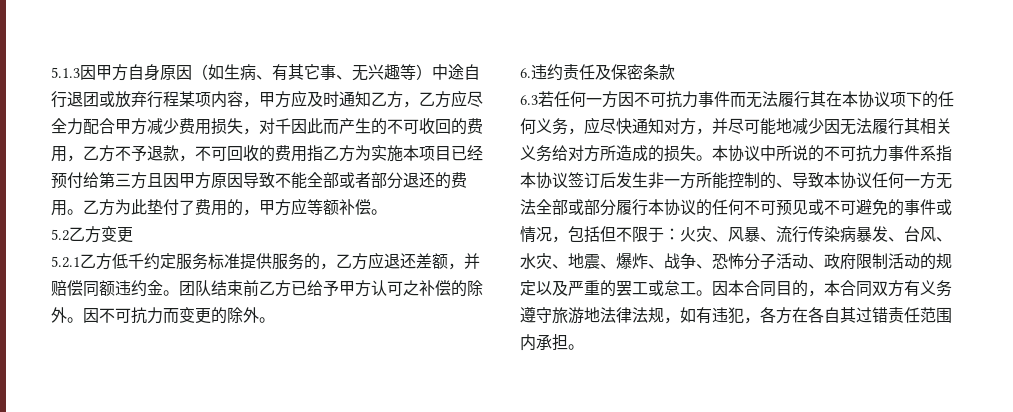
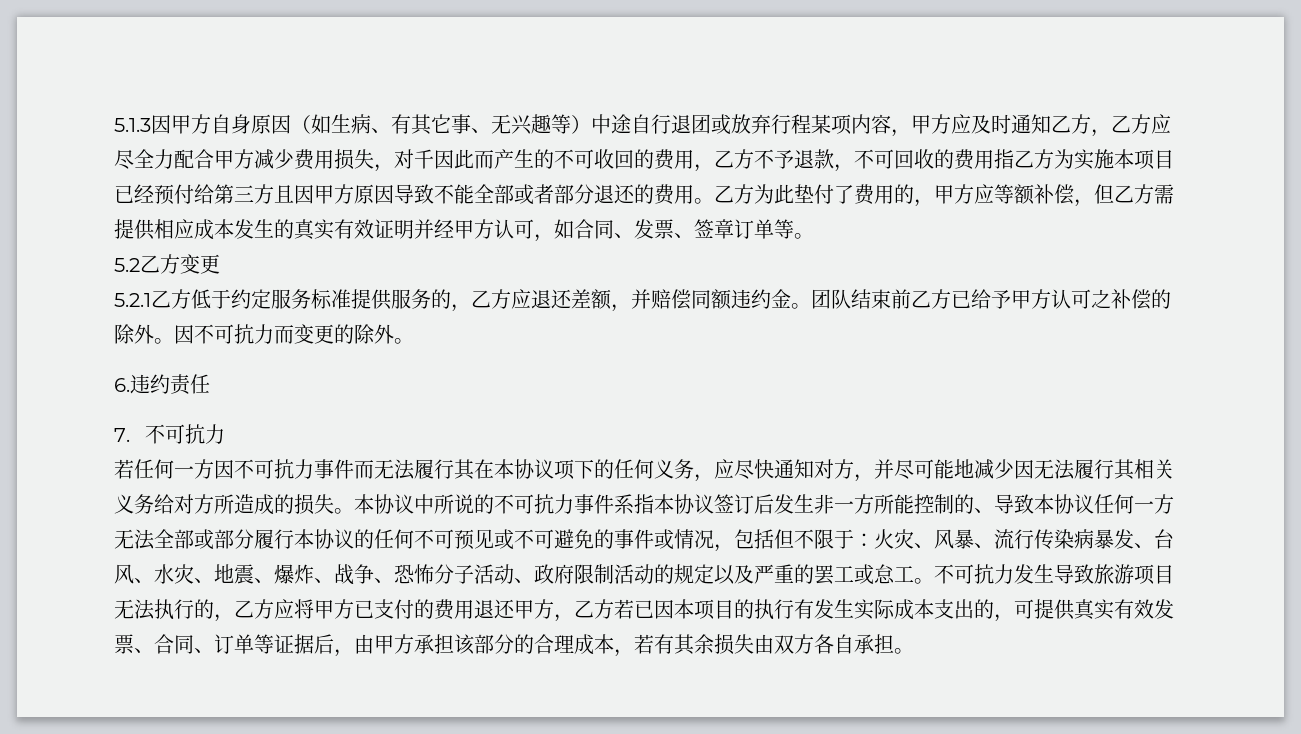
- 乙方为此垫付了费用的，甲方应等额补偿。
+ 乙方为此垫付了费用的，甲方应等额补偿，但乙方需提供相应成本发生的真实有效证明并经甲方认可，如合同、发票、签章订单等。
- 5.2.1乙方低千约定服务标准提供服务的，乙方应退还差额，并赔偿同额违约金。
+ 5.2.1乙方低于约定服务标准提供服务的，乙方应退还差额，并赔偿同额违约金。
- 6.违约责任及保密条款
- 6.3若任何一方因不可抗力事件而无法履行其在本协议项下的任何义务，应尽快通知对方，并尽可能地减少因无法履行其相关义务给对方所造成的损失。
+ 6.违约责任
+ 7.不可抗力
+ 若任何一方因不可抗力事件而无法履行其在本协议项下的任何义务，应尽快通知对方，并尽可能地减少因无法履行其相关义务给对方所造成的损失。
- 因本合同目的，本合同双方有义务遵守旅游地法律法规，如有违犯，各方在各自其过错责任范围内承担。
+ 不可抗力发生导致旅游项目无法执行的，乙方应将甲方已支付的费用退还甲方，乙方若已因本项目的执行有发生实际成本支出的，可提供真实有效发票、合同、订单等证据后，由甲方承担该部分的合理成本，若有其余损失由双方各自承担。

